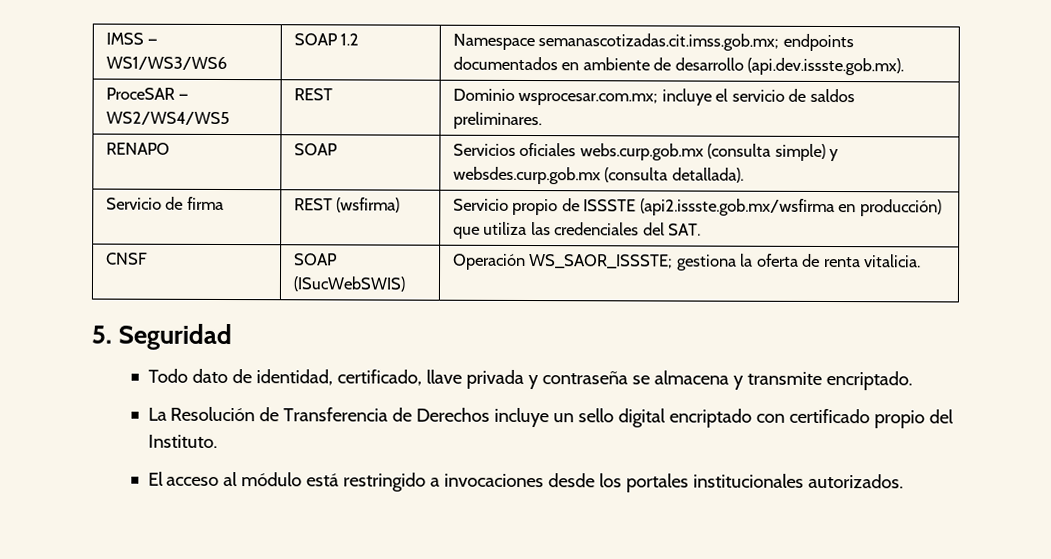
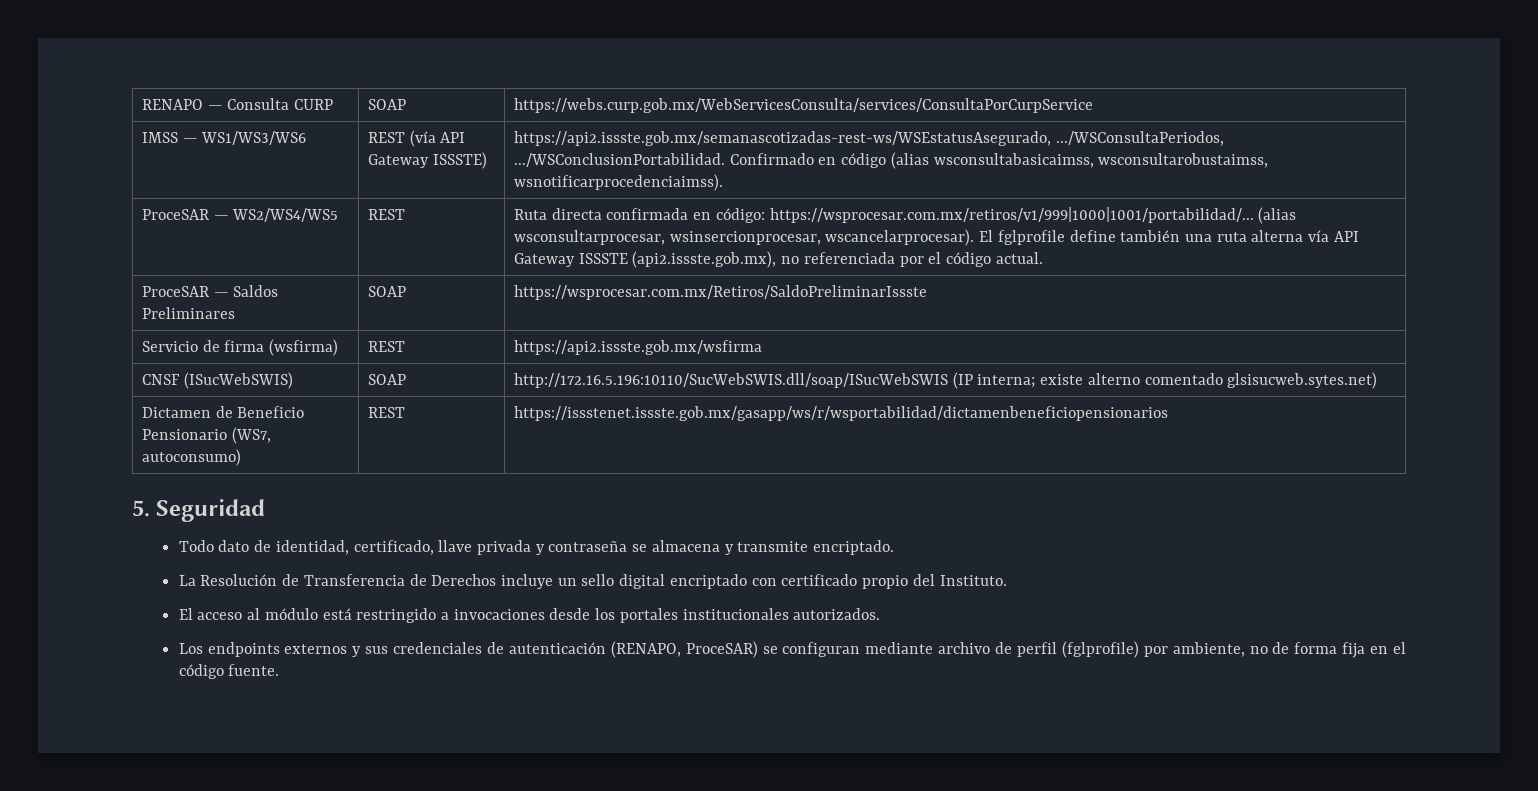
- IMSS — WS1/WS3/WS6 | SOAP 1.2 | Namespace semanascotizadas.cit.imss.gob.mx; endpoints documentados en ambiente de desarrollo (api.dev.issste.gob.mx).
- ProceSAR — WS2/WS4/WS5 | REST | Dominio wsprocesar.com.mx; incluye el servicio de saldos preliminares.
- RENAPO | SOAP | Servicios oficiales webs.curp.gob.mx (consulta simple) y websdes.curp.gob.mx (consulta detallada).
+ RENAPO — Consulta CURP | SOAP | https://webs.curp.gob.mx/WebServicesConsulta/services/ConsultaPorCurpService
+ IMSS — WS1/WS3/WS6 | REST (vía API Gateway ISSSTE) | https://api2.issste.gob.mx/semanascotizadas-rest-ws/WSEstatusAsegurado, .../WSConsultaPeriodos, .../WSConclusionPortabilidad. Confirmado en código (alias wsconsultabasicaimss, wsconsultarobustaimss, wsnotificarprocedenciaimss).
+ ProceSAR — WS2/WS4/WS5 | REST | Ruta directa confirmada en código: https://wsprocesar.com.mx/retiros/v1/999|1000|1001/portabilidad/... (alias wsconsultarprocesar, wsinsercionprocesar, wscancelarprocesar). El fglprofile define también una ruta alterna vía API Gateway ISSSTE (api2.issste.gob.mx), no referenciada por el código actual.
+ ProceSAR — Saldos Preliminares | SOAP | https://wsprocesar.com.mx/Retiros/SaldoPreliminarIssste
- Servicio de firma | REST (wsfirma) | Servicio propio de ISSSTE (api2.issste.gob.mx/wsfirma en producción) que utiliza las credenciales del SAT.
+ Servicio de firma (wsfirma) | REST | https://api2.issste.gob.mx/wsfirma
- CNSF | SOAP (ISucWebSWIS) | Operación WS_SAOR_ISSSTE; gestiona la oferta de renta vitalicia.
+ CNSF (ISucWebSWIS) | SOAP | http://172.16.5.196:10110/SucWebSWIS.dll/soap/ISucWebSWIS (IP interna; existe alterno comentado glsisucweb.sytes.net)
+ Dictamen de Beneficio Pensionario (WS7, autoconsumo) | REST | https://issstenet.issste.gob.mx/gasapp/ws/r/wsportabilidad/dictamenbeneficiopensionarios
+ Los endpoints externos y sus credenciales de autenticación (RENAPO, ProceSAR) se configuran mediante archivo de perfil (fglprofile) por ambiente, no de forma fija en el código fuente.

